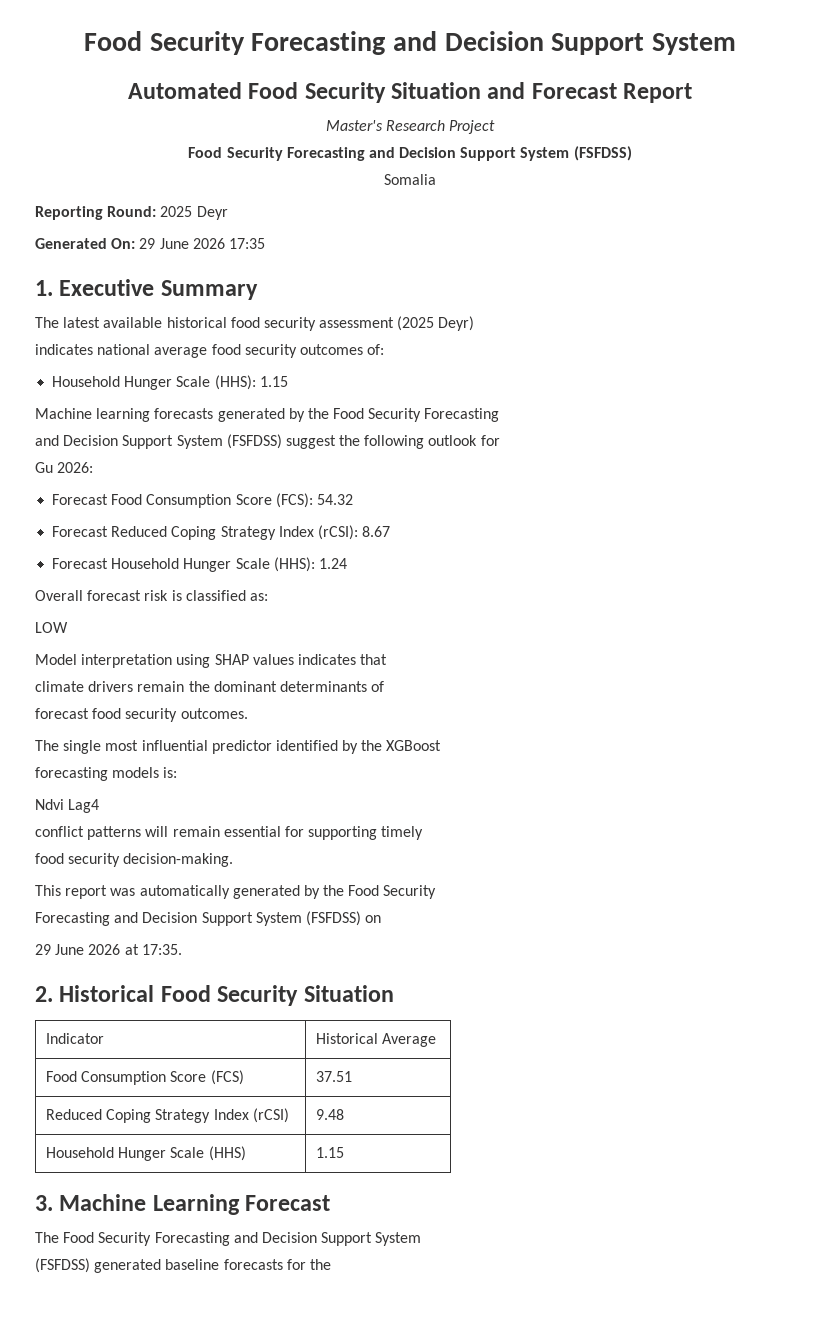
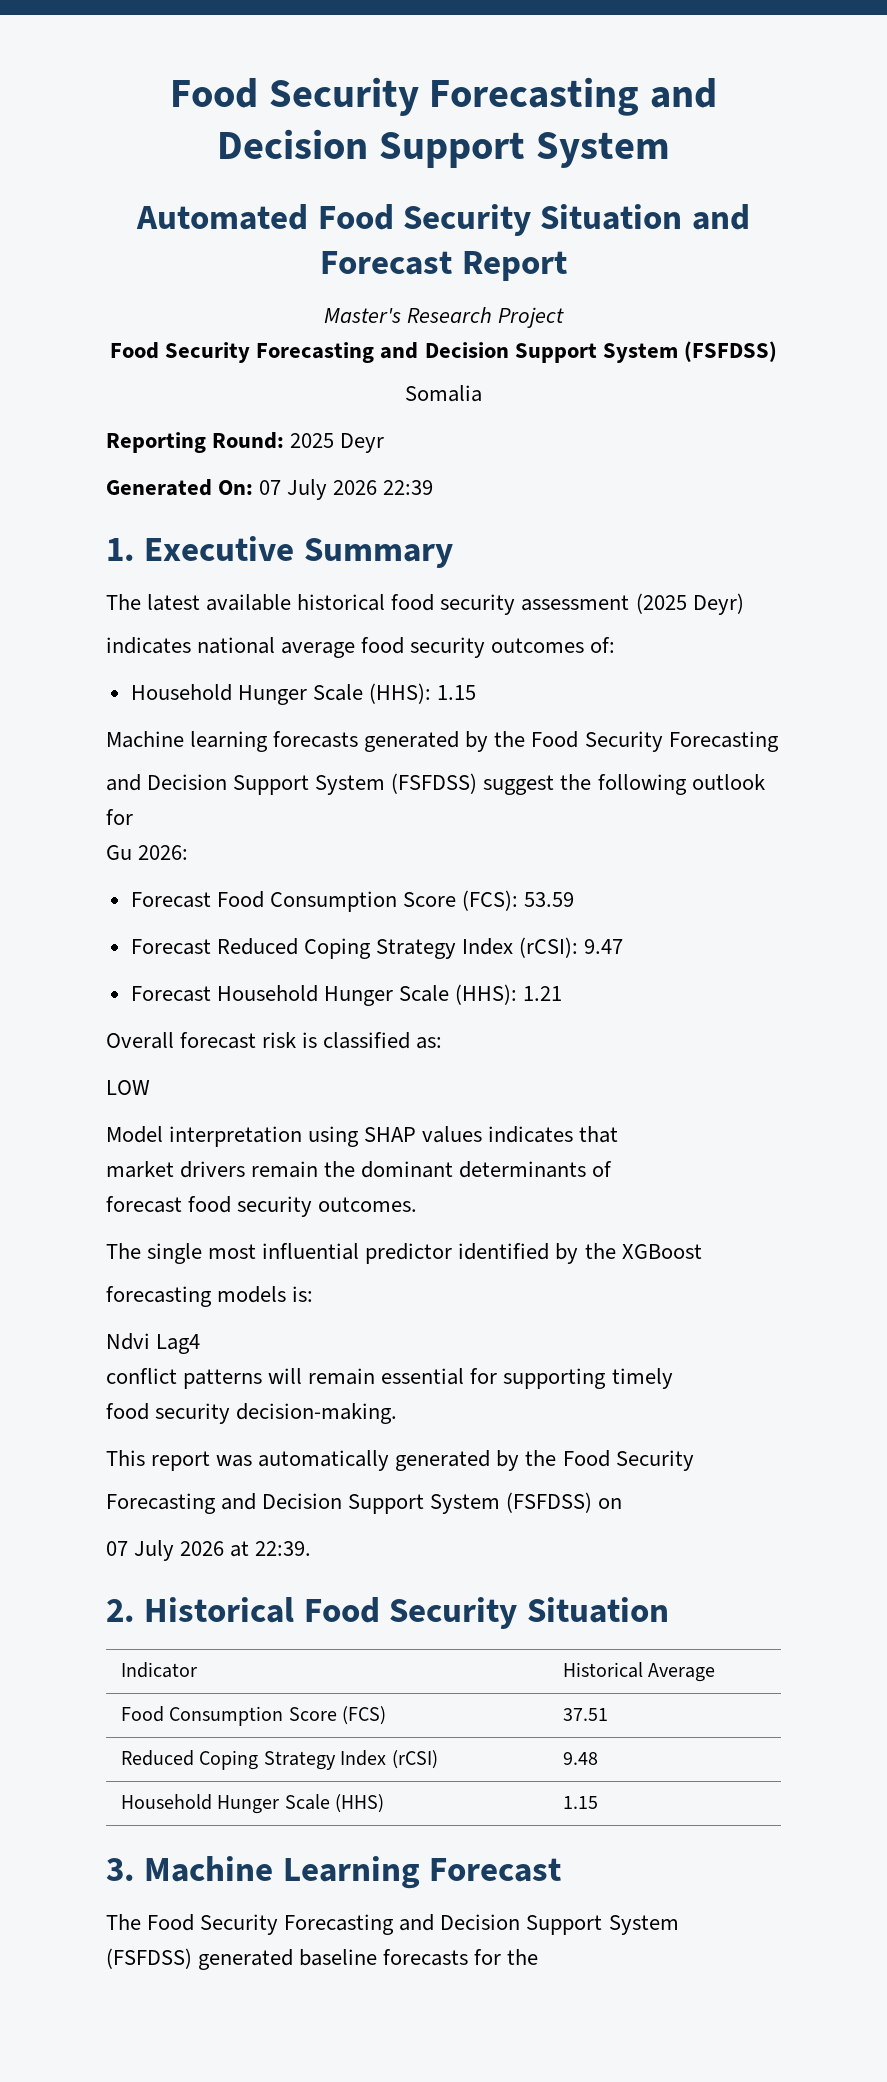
- Generated On: 29 June 2026 17:35
+ Generated On: 07 July 2026 22:39
- Forecast Food Consumption Score (FCS): 54.32
+ Forecast Food Consumption Score (FCS): 53.59
- Forecast Reduced Coping Strategy Index (rCSI): 8.67
+ Forecast Reduced Coping Strategy Index (rCSI): 9.47
- Forecast Household Hunger Scale (HHS): 1.24
+ Forecast Household Hunger Scale (HHS): 1.21
- climate drivers remain the dominant determinants of
+ market drivers remain the dominant determinants of
- 29 June 2026 at 17:35.
+ 07 July 2026 at 22:39.

